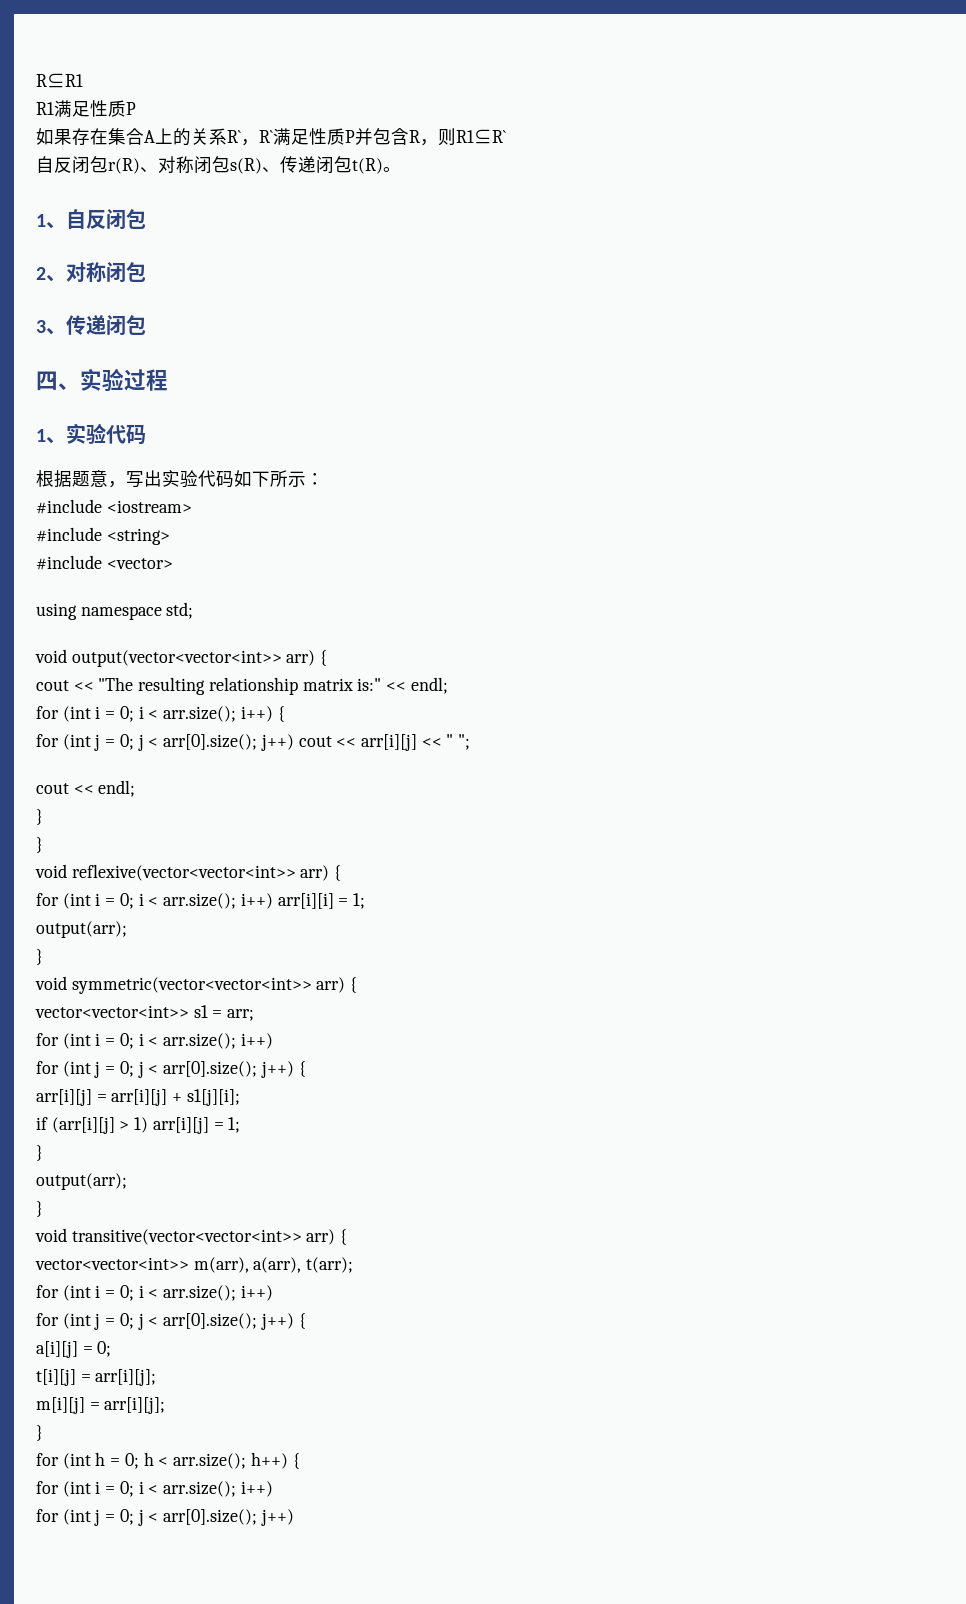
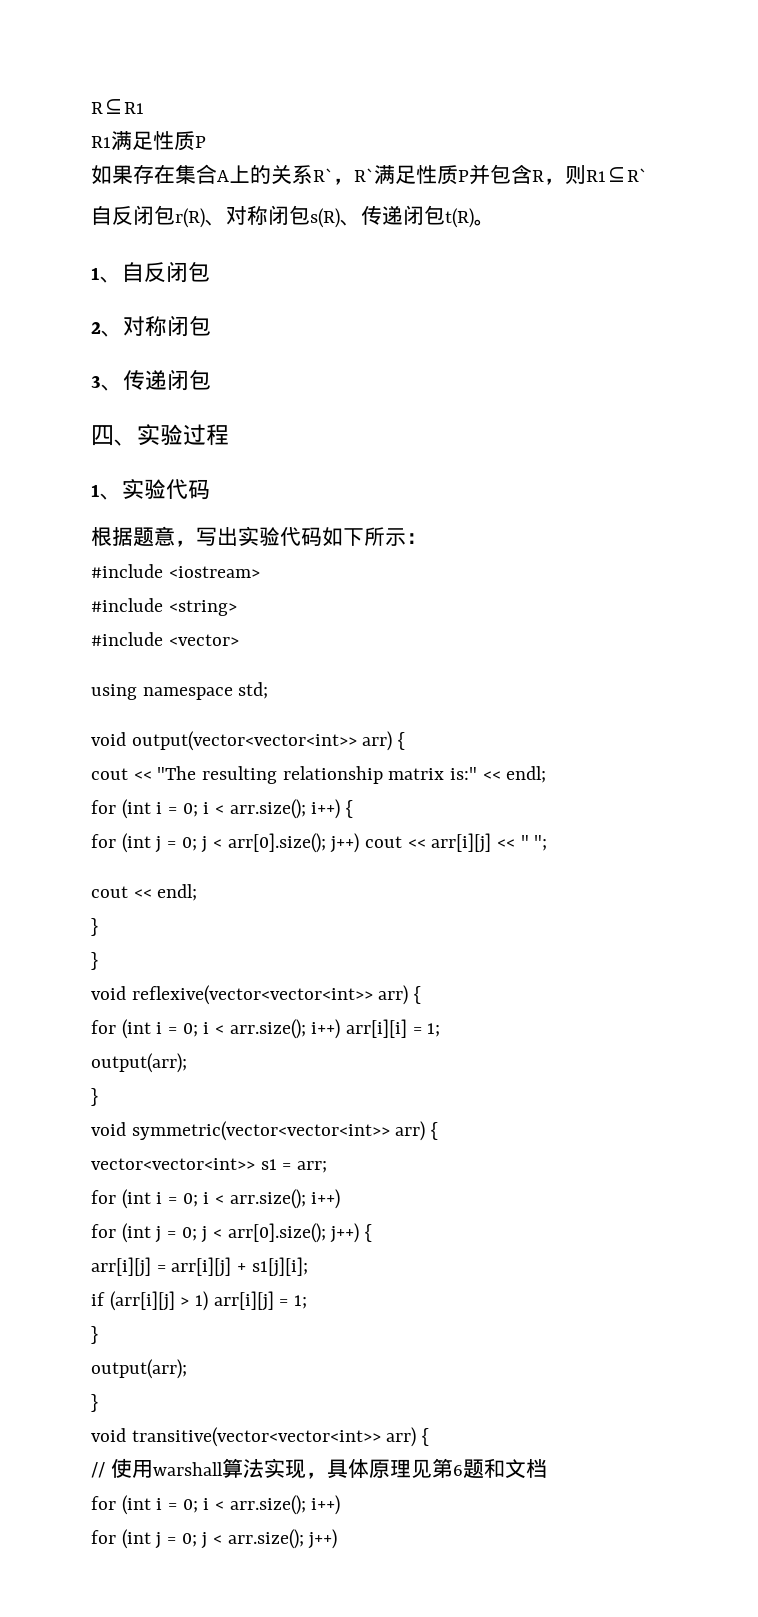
- vector<vector<int>> m(arr), a(arr), t(arr);
+ // 使用warshall算法实现，具体原理见第6题和文档
  for (int i = 0; i < arr.size(); i++)
- for (int j = 0; j < arr[0].size(); j++) {
- a[i][j] = 0;
- t[i][j] = arr[i][j];
- m[i][j] = arr[i][j];
- }
- for (int h = 0; h < arr.size(); h++) {
- for (int i = 0; i < arr.size(); i++)
- for (int j = 0; j < arr[0].size(); j++)
+ for (int j = 0; j < arr.size(); j++)

